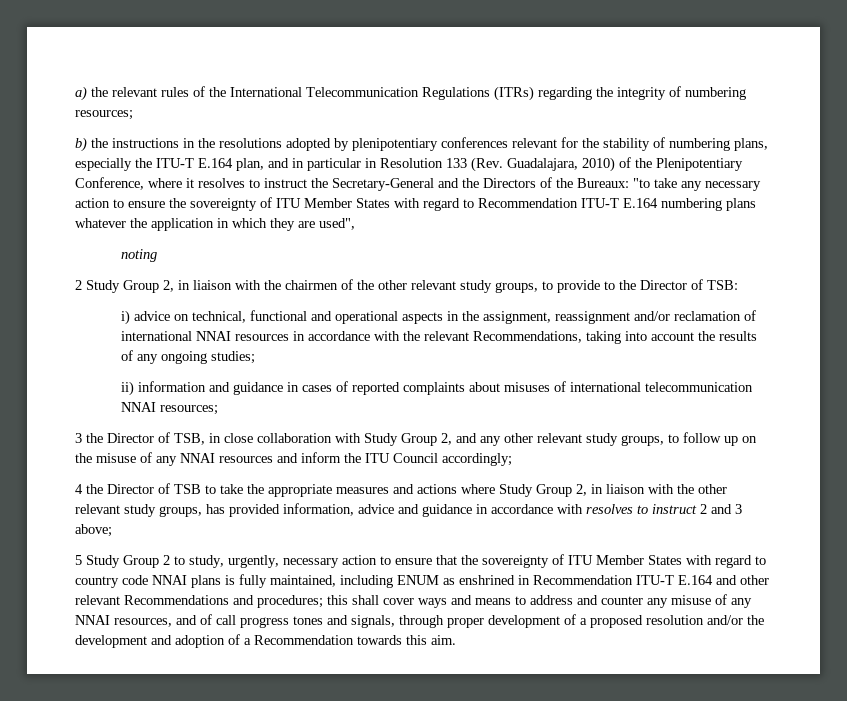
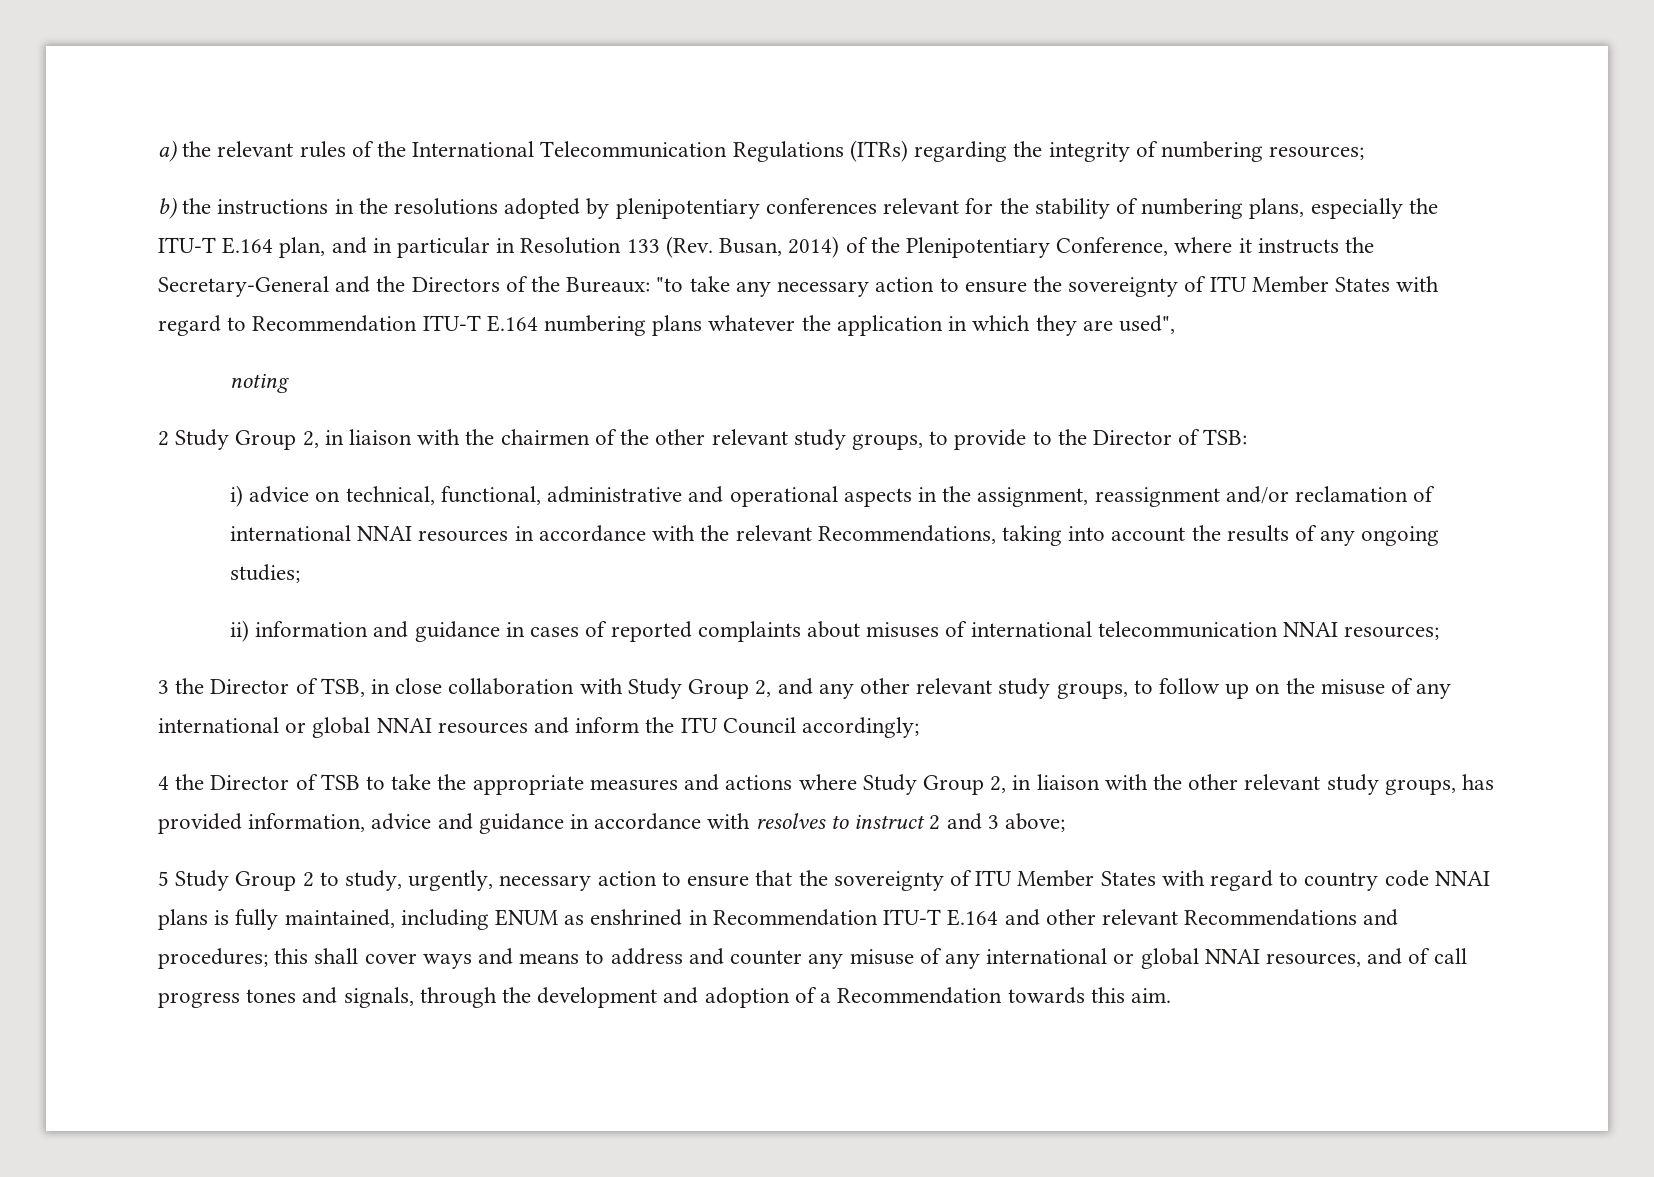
- b) the instructions in the resolutions adopted by plenipotentiary conferences relevant for the stability of numbering plans, especially the ITU-T E.164 plan, and in particular in Resolution 133 (Rev. Guadalajara, 2010) of the Plenipotentiary Conference, where it resolves to instruct the Secretary-General and the Directors of the Bureaux:
+ b) the instructions in the resolutions adopted by plenipotentiary conferences relevant for the stability of numbering plans, especially the ITU-T E.164 plan, and in particular in Resolution 133 (Rev. Busan, 2014) of the Plenipotentiary Conference, where it instructs the Secretary-General and the Directors of the Bureaux:
- i) advice on technical, functional and operational aspects in the assignment, reassignment and/or reclamation of international NNAI resources in accordance with the relevant Recommendations, taking into account the results of any ongoing studies;
+ i) advice on technical, functional, administrative and operational aspects in the assignment, reassignment and/or reclamation of international NNAI resources in accordance with the relevant Recommendations, taking into account the results of any ongoing studies;
- 3 the Director of TSB, in close collaboration with Study Group 2, and any other relevant study groups, to follow up on the misuse of any NNAI resources and inform the ITU Council accordingly;
+ 3 the Director of TSB, in close collaboration with Study Group 2, and any other relevant study groups, to follow up on the misuse of any international or global NNAI resources and inform the ITU Council accordingly;
- this shall cover ways and means to address and counter any misuse of any NNAI resources, and of call progress tones and signals, through proper development of a proposed resolution and/or the development and adoption of a Recommendation towards this aim.
+ this shall cover ways and means to address and counter any misuse of any international or global NNAI resources, and of call progress tones and signals, through the development and adoption of a Recommendation towards this aim.

